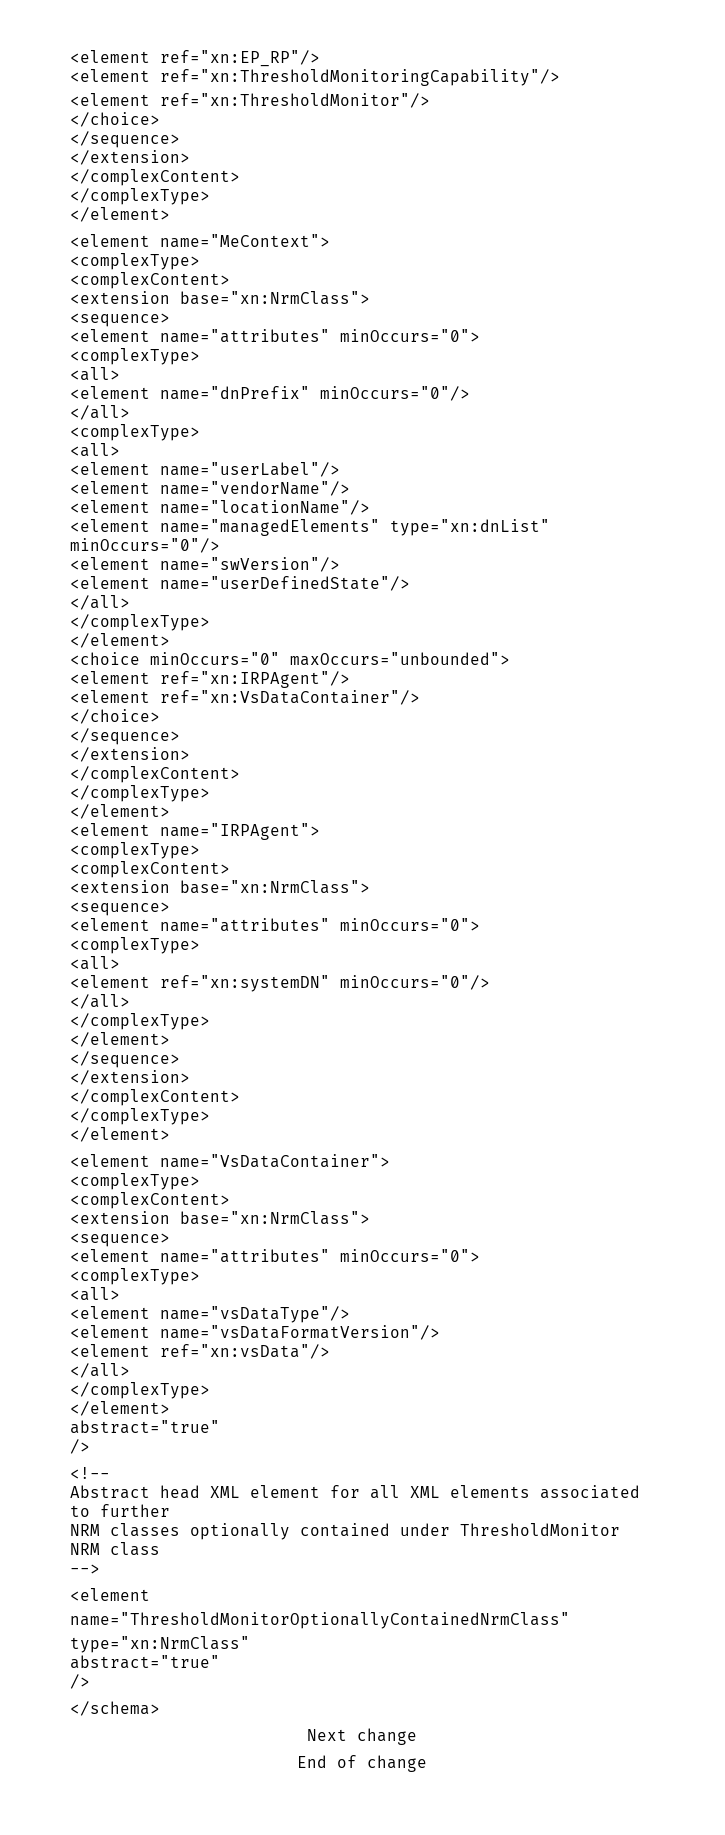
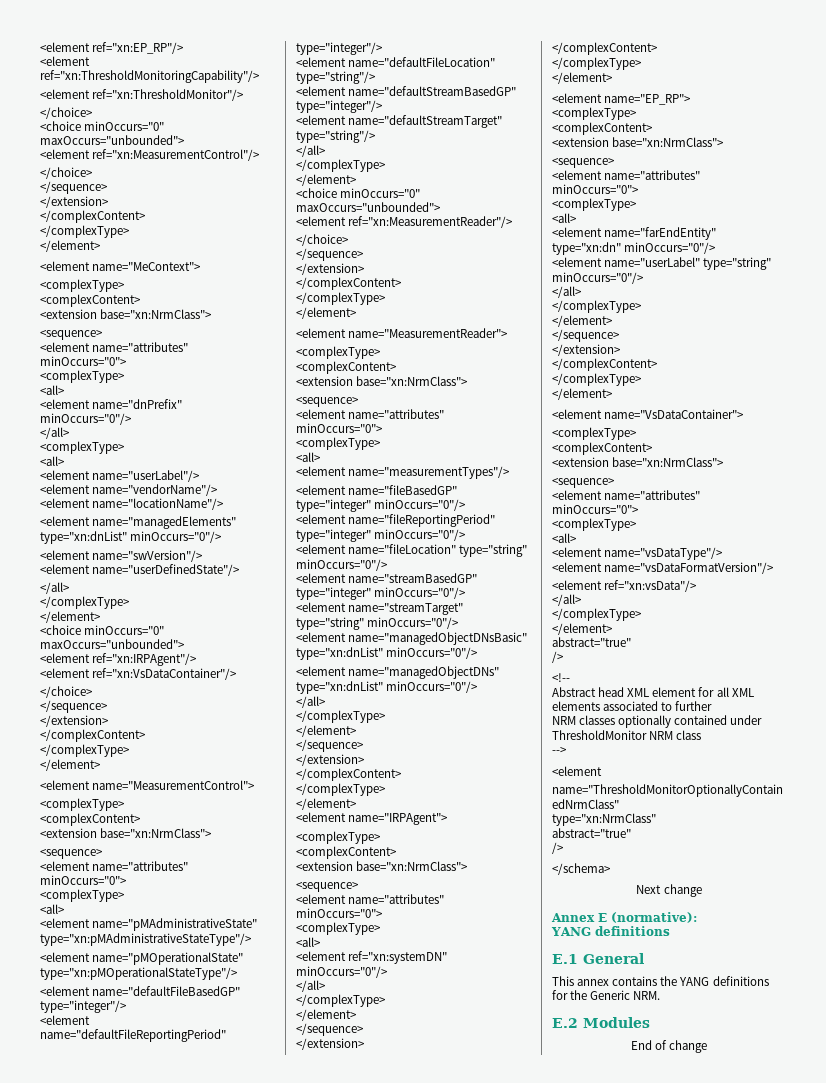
  <element ref="xn:ThresholdMonitor"/>
+ </choice>
+ <choice minOccurs="0" maxOccurs="unbounded">
+ <element ref="xn:MeasurementControl"/>
+ <element name="MeasurementControl">
+ <complexType>
+ <complexContent>
+ <extension base="xn:NrmClass">
+ <sequence>
+ <element name="attributes" minOccurs="0">
+ <complexType>
+ <all>
+ <element name="pMAdministrativeState" type="xn:pMAdministrativeStateType"/>
+ <element name="pMOperationalState" type="xn:pMOperationalStateType"/>
+ <element name="defaultFileBasedGP" type="integer"/>
+ <element name="defaultFileReportingPeriod" type="integer"/>
+ <element name="defaultFileLocation" type="string"/>
+ <element name="defaultStreamBasedGP" type="integer"/>
+ <element name="defaultStreamTarget" type="string"/>
+ </all>
+ </complexType>
+ </element>
+ <choice minOccurs="0" maxOccurs="unbounded">
+ <element ref="xn:MeasurementReader"/>
+ </choice>
+ </sequence>
+ </extension>
+ </complexContent>
+ </complexType>
+ </element>
+ <element name="MeasurementReader">
+ <complexType>
+ <complexContent>
+ <extension base="xn:NrmClass">
+ <sequence>
+ <element name="attributes" minOccurs="0">
+ <complexType>
+ <all>
+ <element name="measurementTypes"/>
+ <element name="fileBasedGP" type="integer" minOccurs="0"/>
+ <element name="fileReportingPeriod" type="integer" minOccurs="0"/>
+ <element name="fileLocation" type="string" minOccurs="0"/>
+ <element name="streamBasedGP" type="integer" minOccurs="0"/>
+ <element name="streamTarget" type="string" minOccurs="0"/>
+ <element name="managedObjectDNsBasic" type="xn:dnList" minOccurs="0"/>
+ <element name="managedObjectDNs" type="xn:dnList" minOccurs="0"/>
+ </all>
+ </complexType>
+ </element>
+ </sequence>
+ </extension>
+ </complexContent>
+ </complexType>
+ </element>
+ <element name="EP_RP">
+ <complexType>
+ <complexContent>
+ <extension base="xn:NrmClass">
+ <sequence>
+ <element name="attributes" minOccurs="0">
+ <complexType>
+ <all>
+ <element name="farEndEntity" type="xn:dn" minOccurs="0"/>
+ <element name="userLabel" type="string" minOccurs="0"/>
+ </all>
+ </complexType>
+ </element>
+ </sequence>
+ </extension>
+ </complexContent>
+ </complexType>
+ </element>
+ Annex E (normative):
+ YANG definitions
+ E.1 General
+ This annex contains the YANG definitions for the Generic NRM.
+ E.2 Modules

